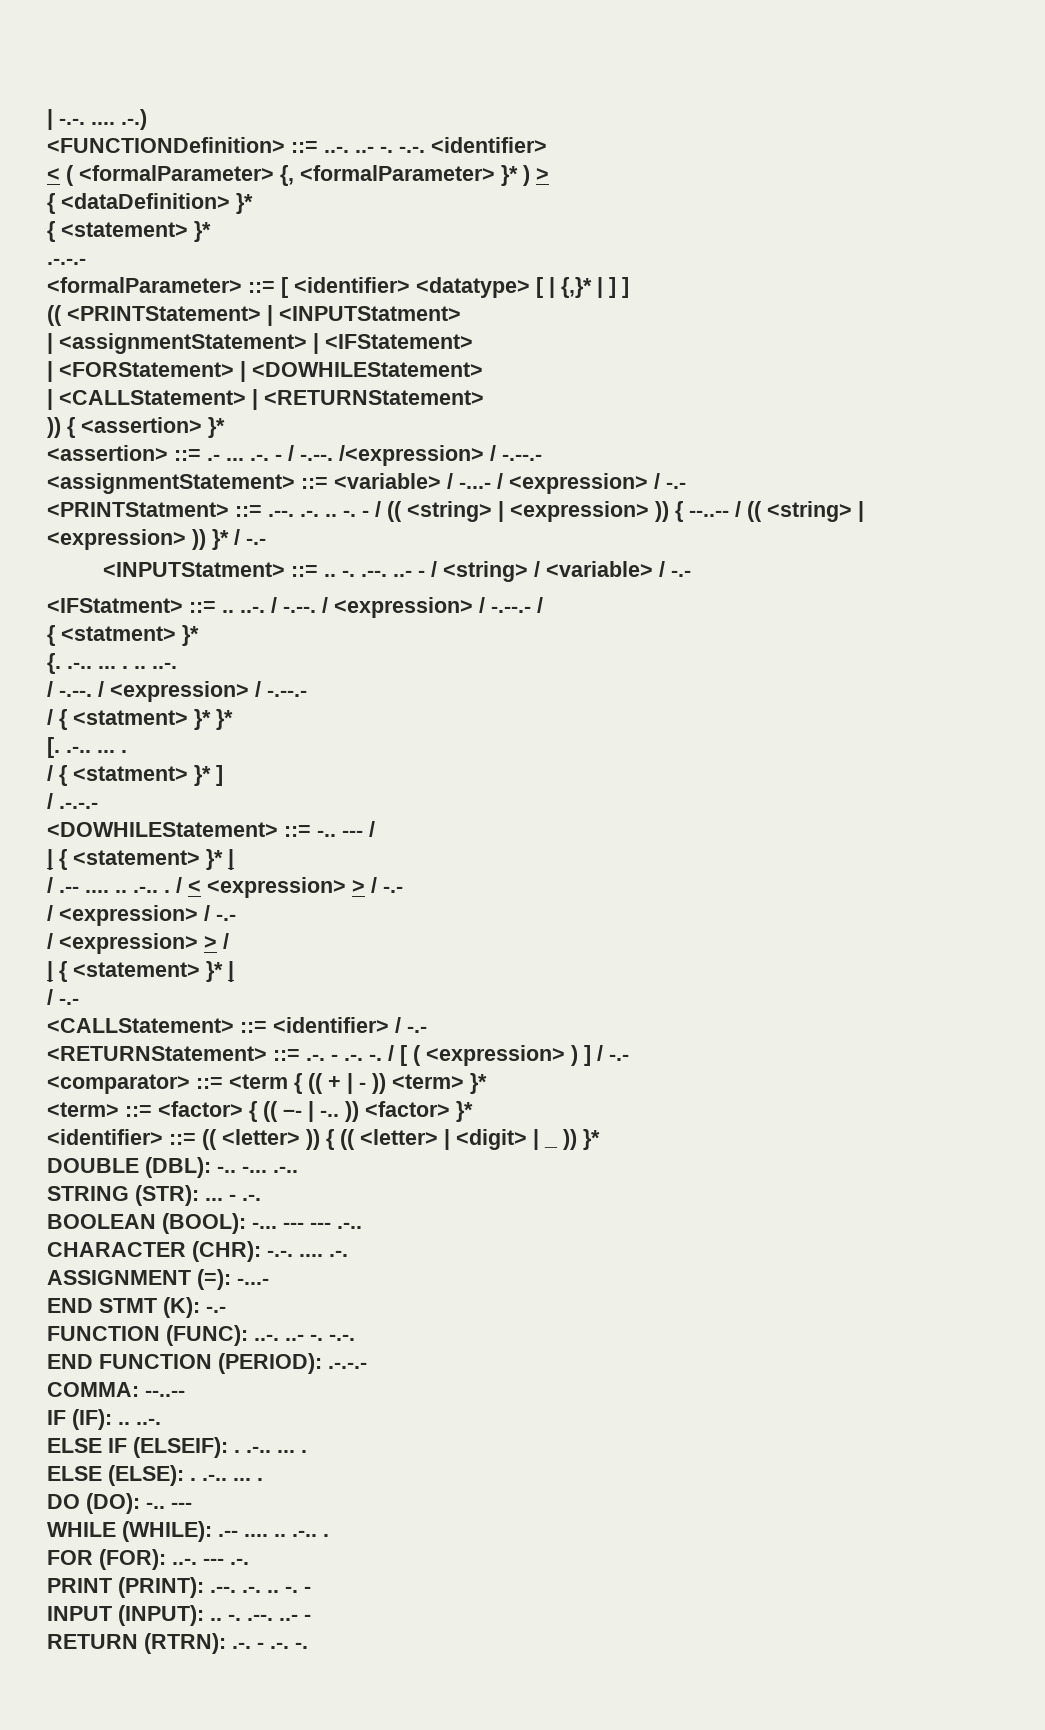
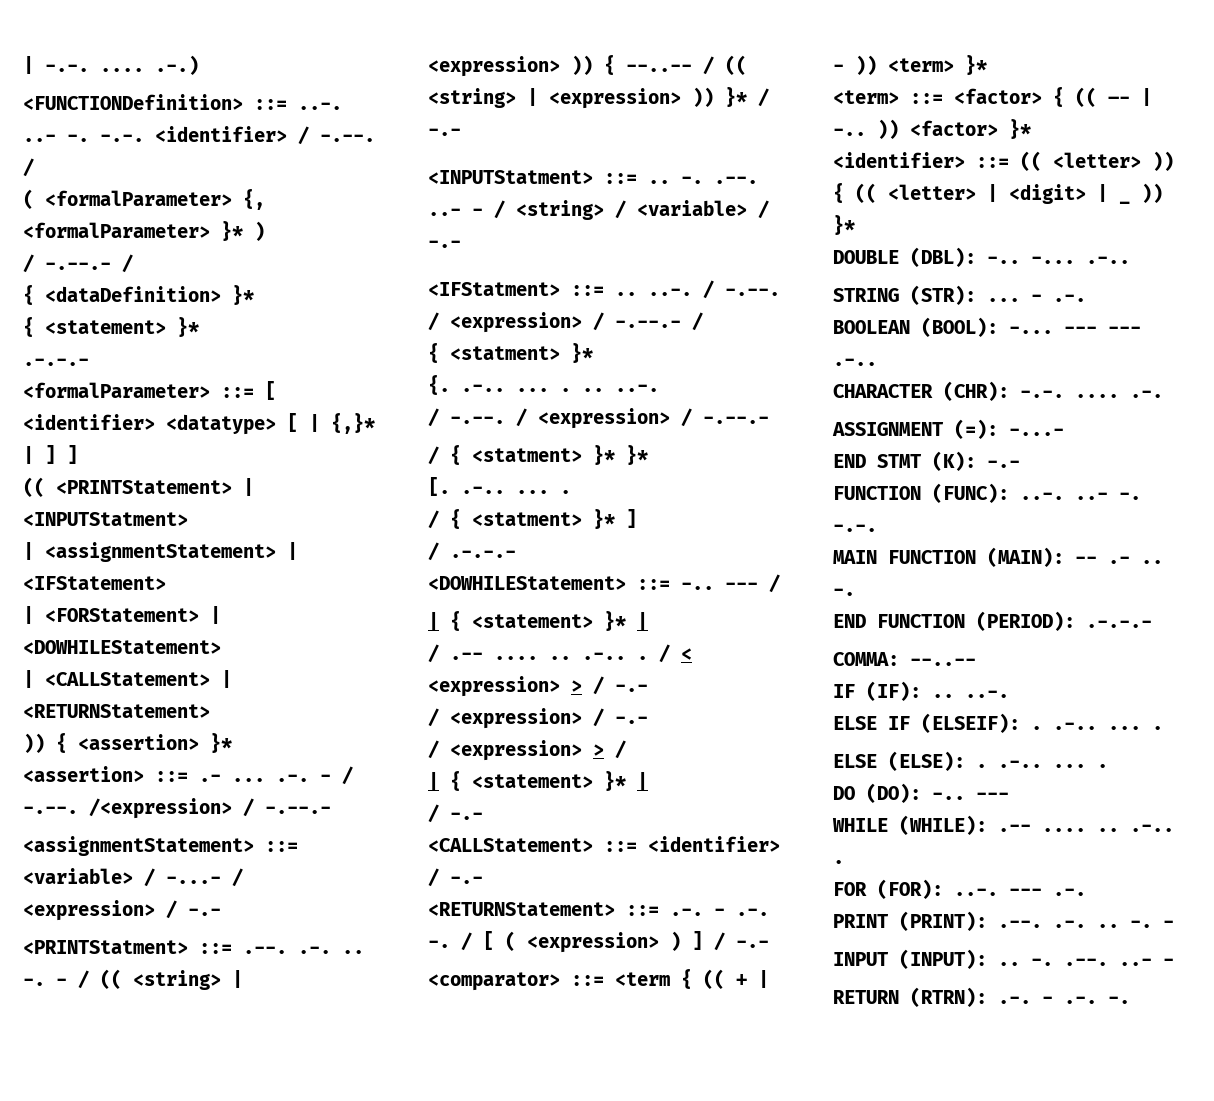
- -.-. <identifier>
- < ( <formalParameter> {, <formalParameter> }* ) >
+ -.-. <identifier> / -.--. /
+ ( <formalParameter> {, <formalParameter> }* )
+ / -.--.- /
+ MAIN FUNCTION (MAIN): -- .- .. -.

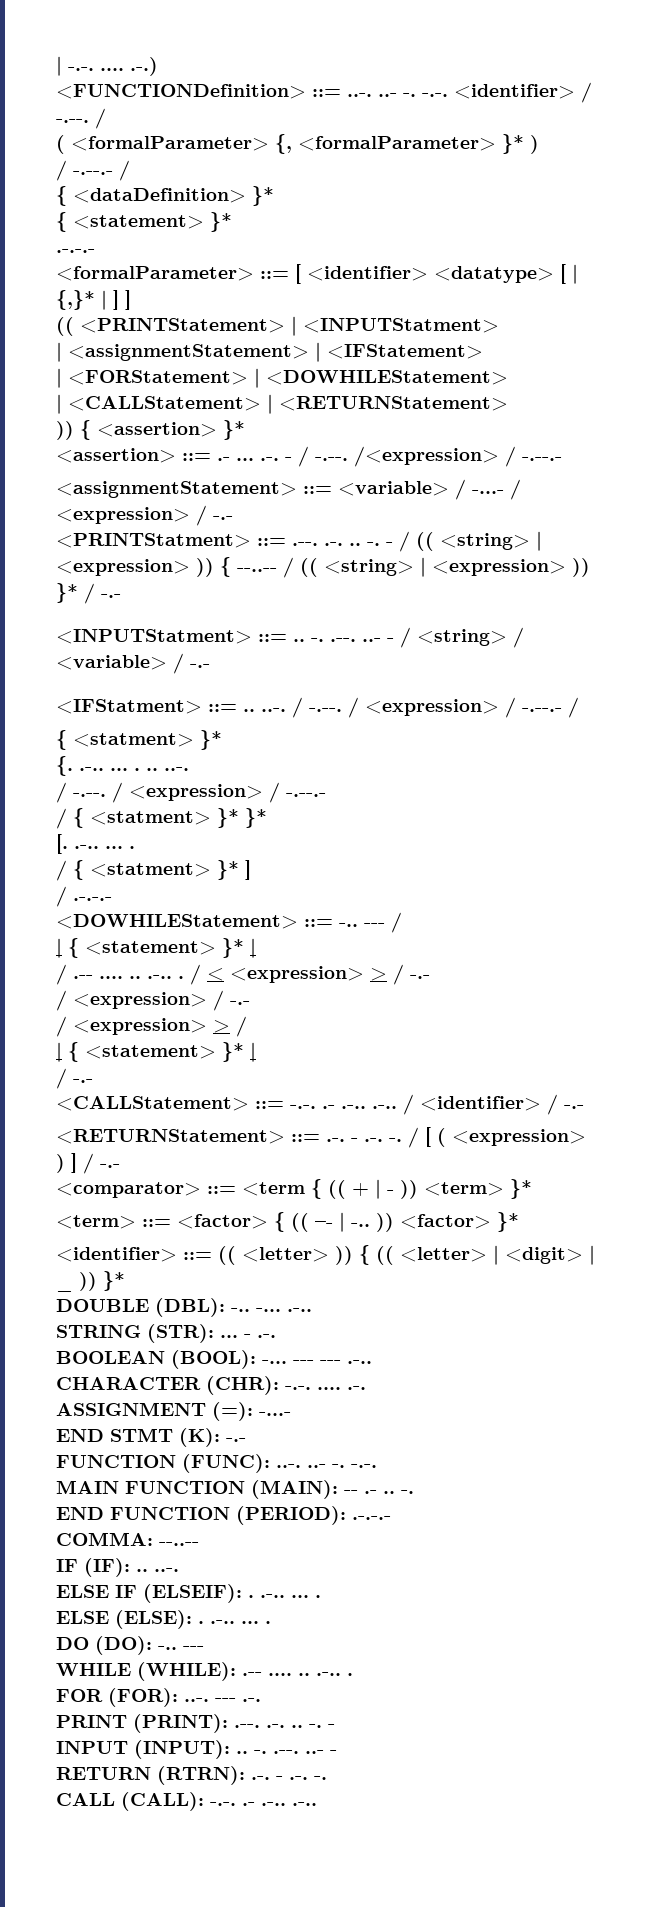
- <CALLStatement> ::= <identifier> / -.-
+ <CALLStatement> ::= -.-. .- .-.. .-.. / <identifier> / -.-
+ CALL (CALL): -.-. .- .-.. .-..

